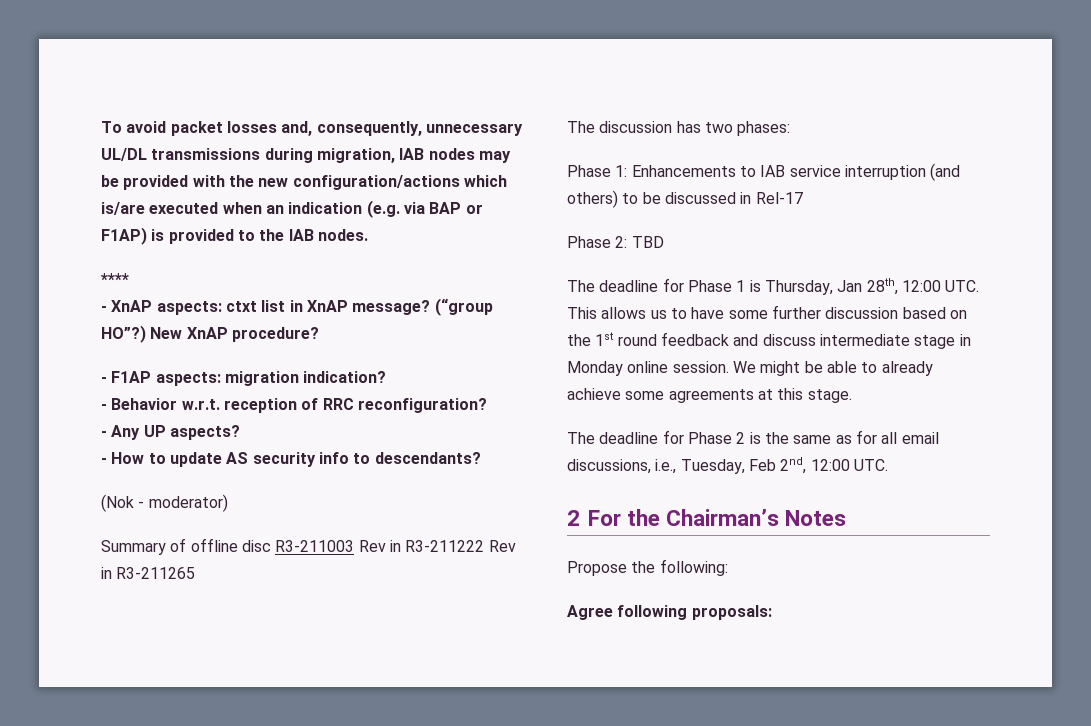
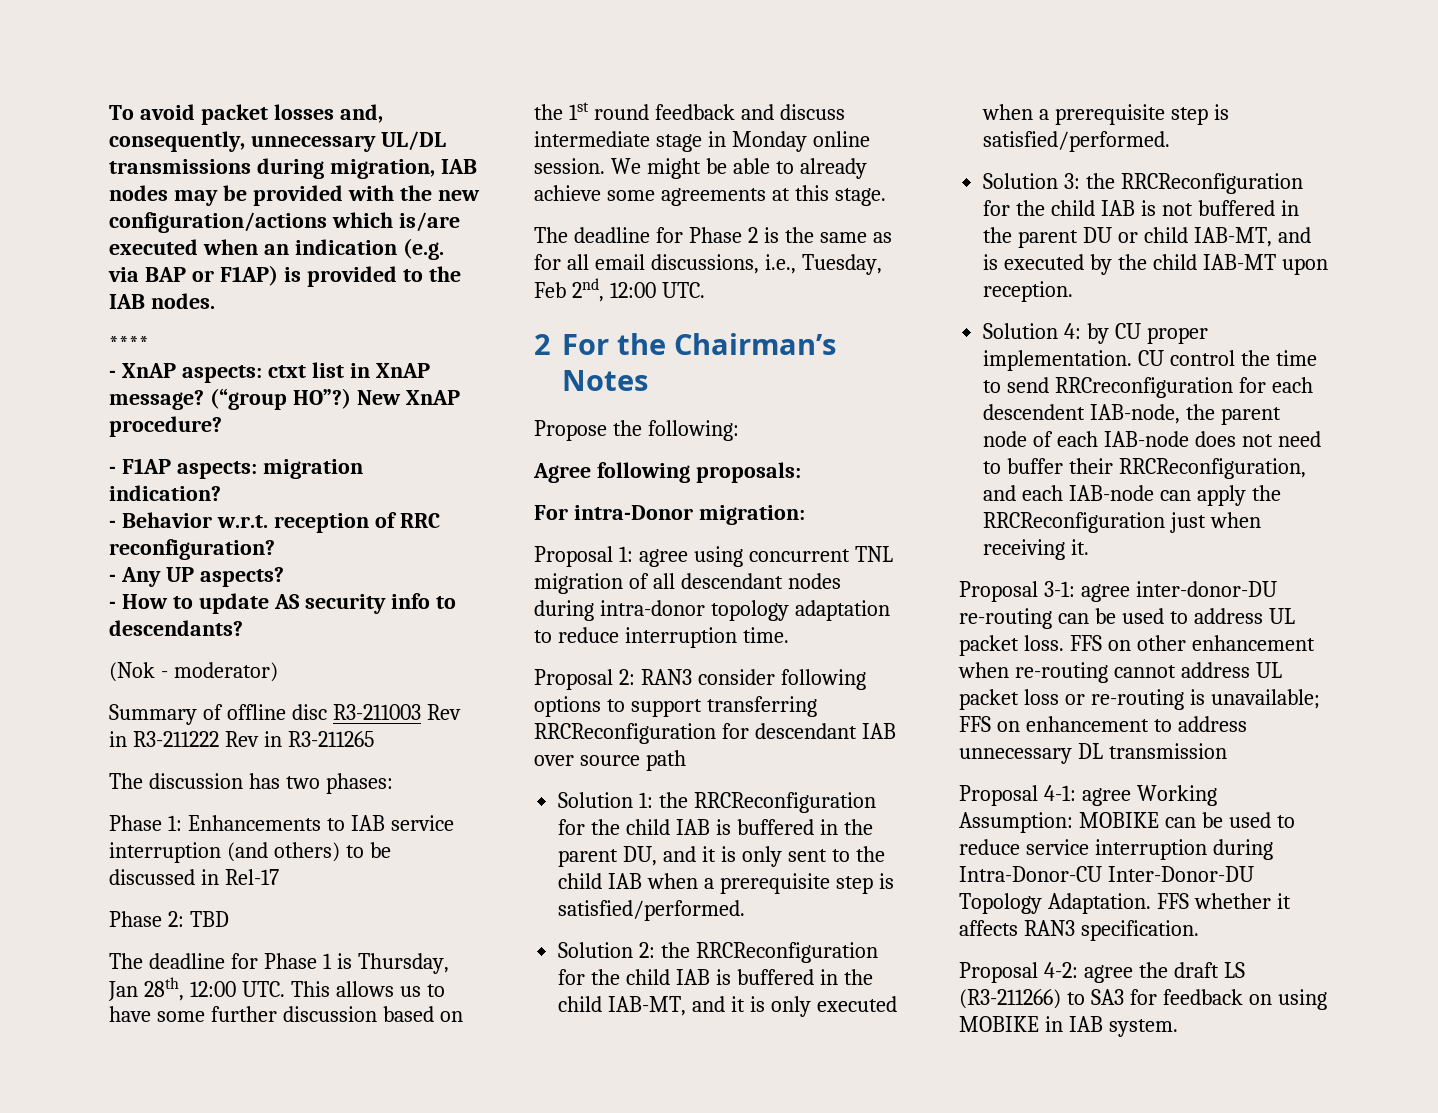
+ For intra-Donor migration:
+ Proposal 1: agree using concurrent TNL migration of all descendant nodes during intra-donor topology adaptation to reduce interruption time.
+ Proposal 2: RAN3 consider following options to support transferring RRCReconfiguration for descendant IAB over source path
+ Solution 1: the RRCReconfiguration for the child IAB is buffered in the parent DU, and it is only sent to the child IAB when a prerequisite step is satisfied/performed.
+ Solution 2: the RRCReconfiguration for the child IAB is buffered in the child IAB-MT, and it is only executed when a prerequisite step is satisfied/performed.
+ Solution 3: the RRCReconfiguration for the child IAB is not buffered in the parent DU or child IAB-MT, and is executed by the child IAB-MT upon reception.
+ Solution 4: by CU proper implementation. CU control the time to send RRCreconfiguration for each descendent IAB-node, the parent node of each IAB-node does not need to buffer their RRCReconfiguration, and each IAB-node can apply the RRCReconfiguration just when receiving it.
+ Proposal 3-1: agree inter-donor-DU re-routing can be used to address UL packet loss. FFS on other enhancement when re-routing cannot address UL packet loss or re-routing is unavailable; FFS on enhancement to address unnecessary DL transmission
+ Proposal 4-1: agree Working Assumption: MOBIKE can be used to reduce service interruption during Intra-Donor-CU Inter-Donor-DU Topology Adaptation. FFS whether it affects RAN3 specification.
+ Proposal 4-2: agree the draft LS (R3-211266) to SA3 for feedback on using MOBIKE in IAB system.

